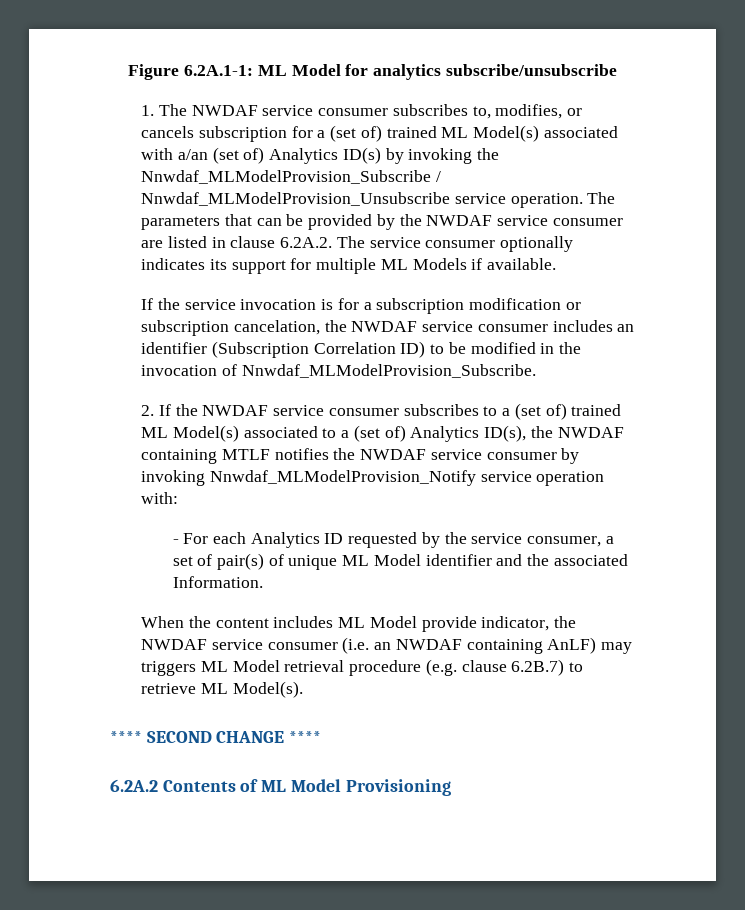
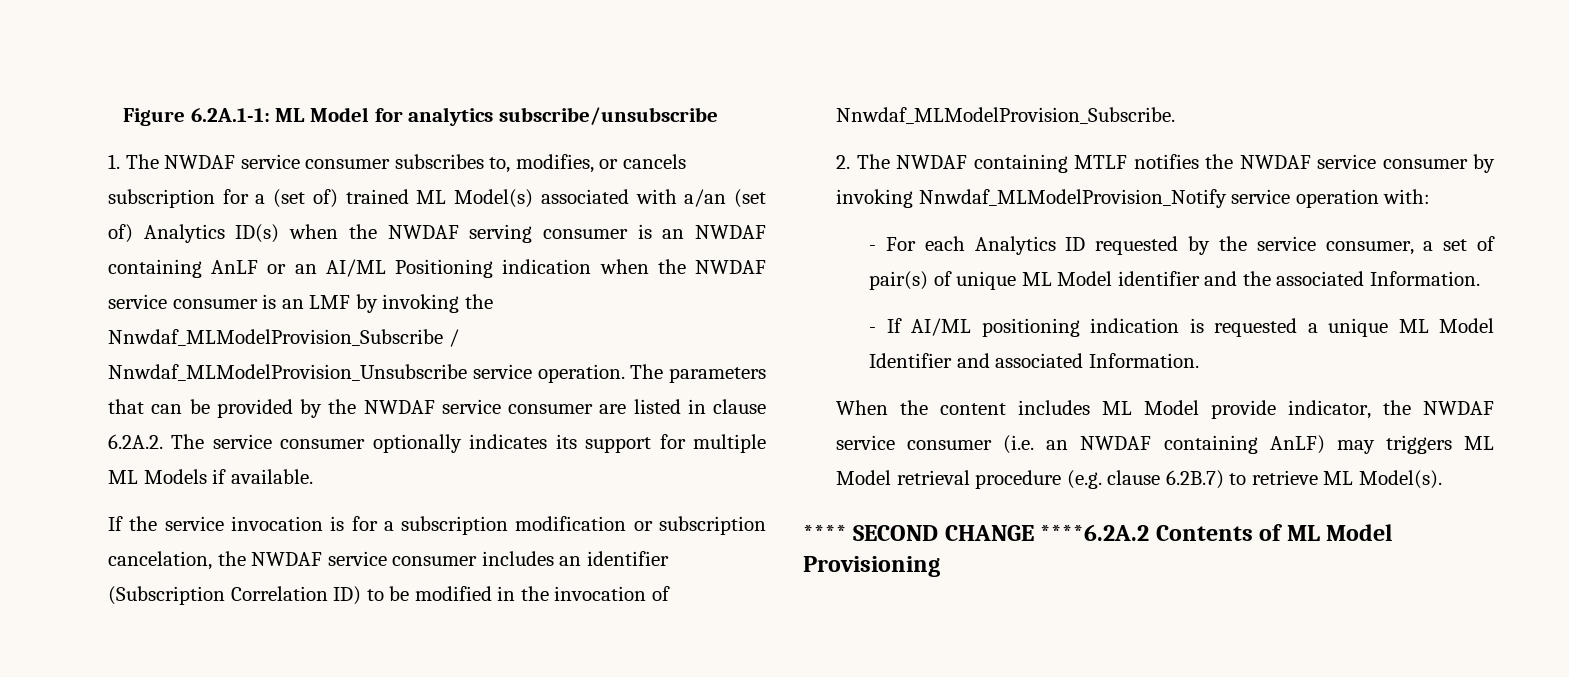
- 1. The NWDAF service consumer subscribes to, modifies, or cancels subscription for a (set of) trained ML Model(s) associated with a/an (set of) Analytics ID(s) by invoking the Nnwdaf_MLModelProvision_Subscribe / Nnwdaf_MLModelProvision_Unsubscribe service operation.
+ 1. The NWDAF service consumer subscribes to, modifies, or cancels subscription for a (set of) trained ML Model(s) associated with a/an (set of) Analytics ID(s) when the NWDAF serving consumer is an NWDAF containing AnLF or an AI/ML Positioning indication when the NWDAF service consumer is an LMF by invoking the Nnwdaf_MLModelProvision_Subscribe / Nnwdaf_MLModelProvision_Unsubscribe service operation.
- 2. If the NWDAF service consumer subscribes to a (set of) trained ML Model(s) associated to a (set of) Analytics ID(s), the NWDAF containing MTLF notifies the NWDAF service consumer by invoking Nnwdaf_MLModelProvision_Notify service operation with:
+ 2. The NWDAF containing MTLF notifies the NWDAF service consumer by invoking Nnwdaf_MLModelProvision_Notify service operation with:
+ - If AI/ML positioning indication is requested a unique ML Model Identifier and associated Information.
- **** SECOND CHANGE ****
- 6.2A.2 Contents of ML Model Provisioning
+ **** SECOND CHANGE ****6.2A.2 Contents of ML Model Provisioning

